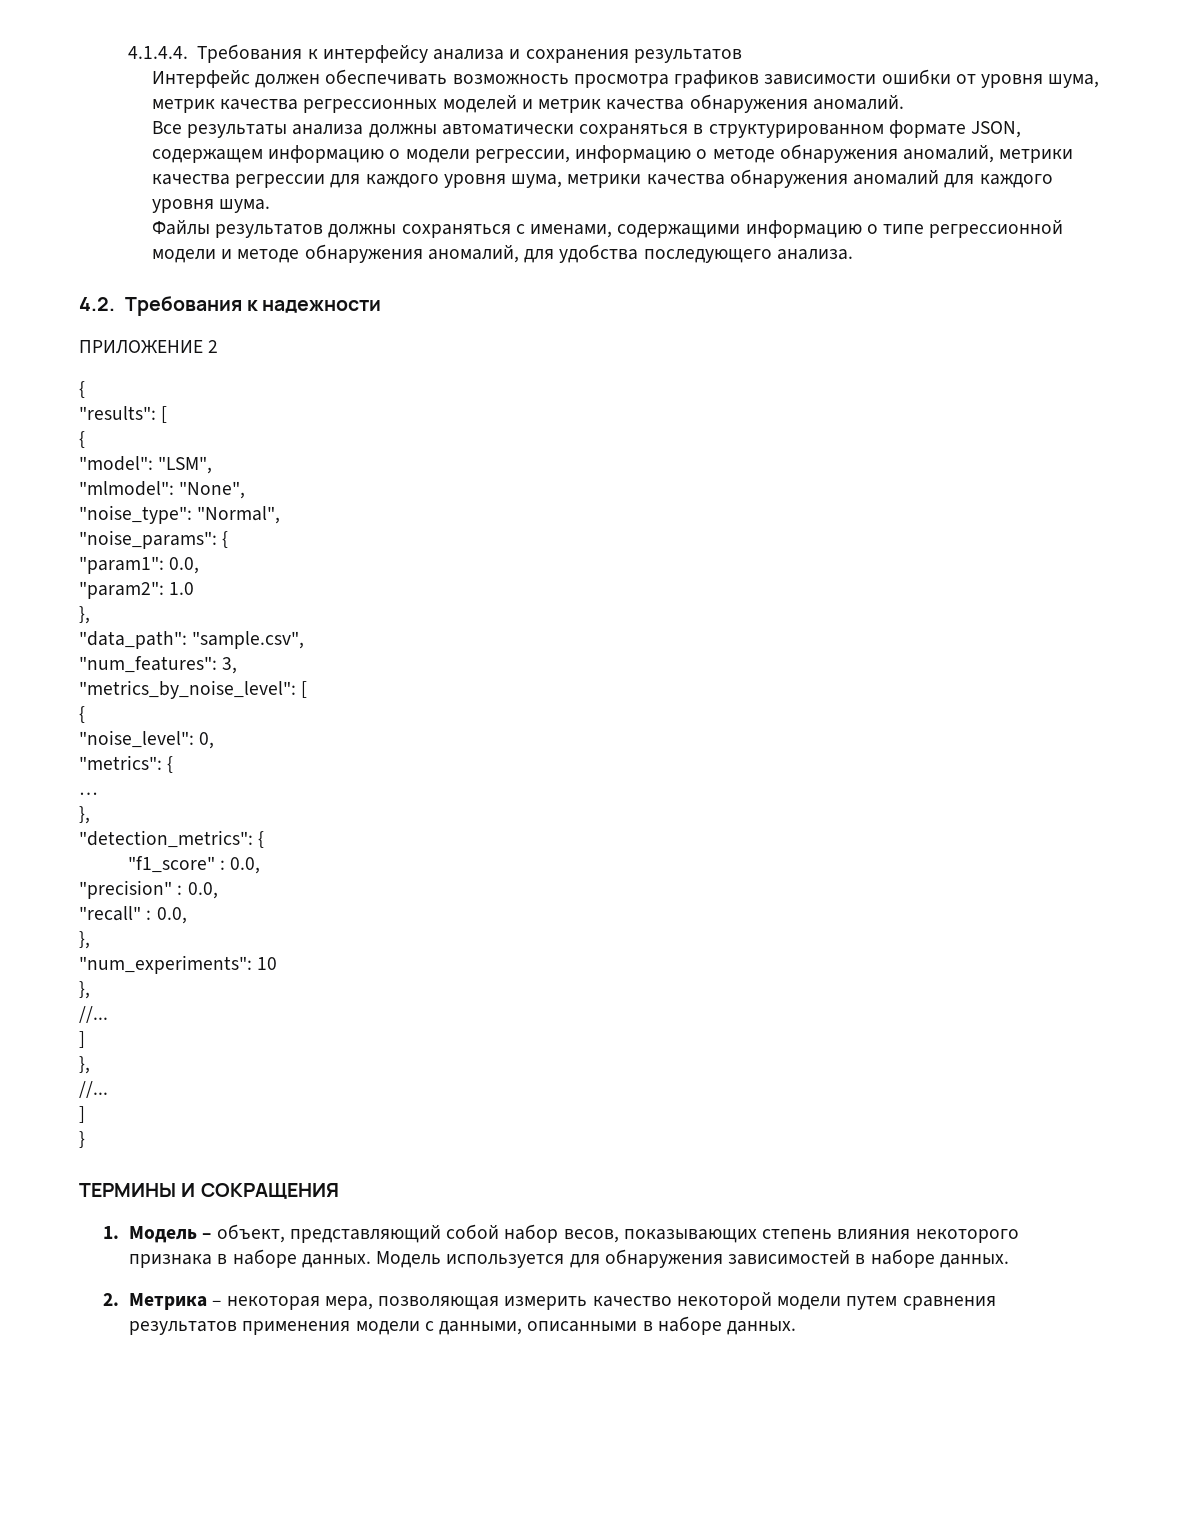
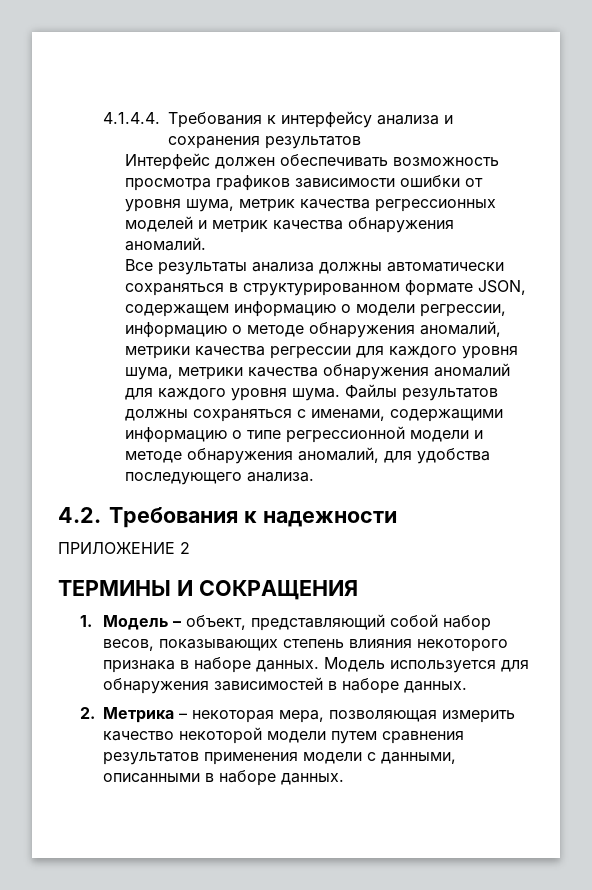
- Все результаты анализа должны автоматически сохраняться в структурированном формате JSON, содержащем информацию о модели регрессии, информацию о методе обнаружения аномалий, метрики качества регрессии для каждого уровня шума, метрики качества обнаружения аномалий для каждого уровня шума.
- Файлы результатов должны сохраняться с именами, содержащими информацию о типе регрессионной модели и методе обнаружения аномалий, для удобства последующего анализа.
+ Все результаты анализа должны автоматически сохраняться в структурированном формате JSON, содержащем информацию о модели регрессии, информацию о методе обнаружения аномалий, метрики качества регрессии для каждого уровня шума, метрики качества обнаружения аномалий для каждого уровня шума. Файлы результатов должны сохраняться с именами, содержащими информацию о типе регрессионной модели и методе обнаружения аномалий, для удобства последующего анализа.
  ПРИЛОЖЕНИЕ 2
- {
- "results": [
- {
- "model": "LSM",
- "mlmodel": "None",
- "noise_type": "Normal",
- "noise_params": {
- "param1": 0.0,
- "param2": 1.0
- },
- "data_path": "sample.csv",
- "num_features": 3,
- "metrics_by_noise_level": [
- {
- "noise_level": 0,
- "metrics": {
- …
- },
- "detection_metrics": {
- "f1_score" : 0.0,
- "precision" : 0.0,
- "recall" : 0.0,
- },
- "num_experiments": 10
- },
- //...
- ]
- },
- //...
- ]
- }

